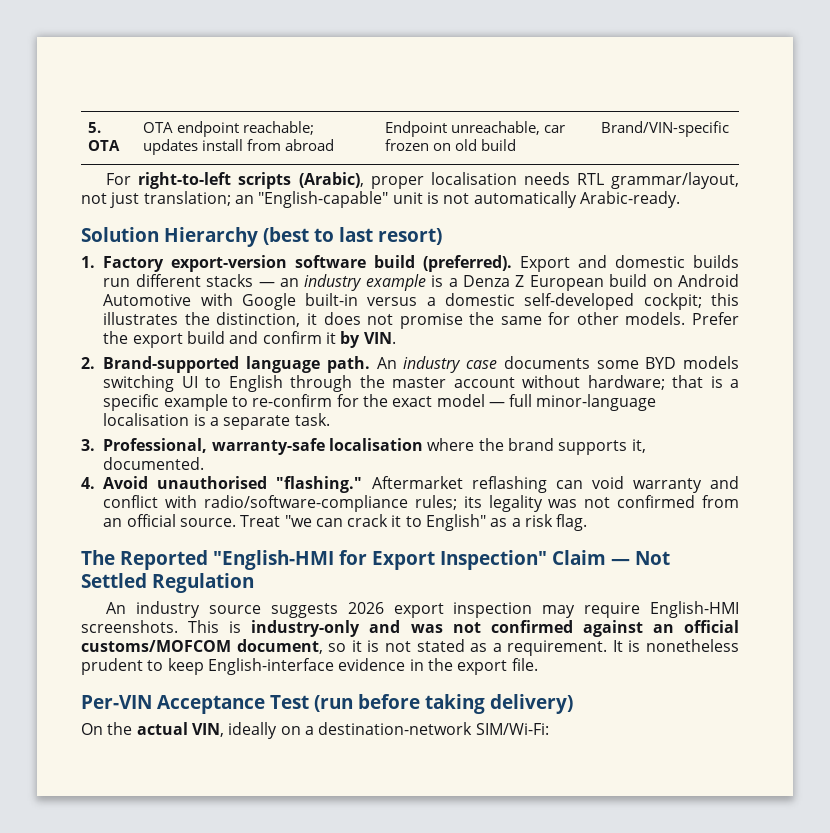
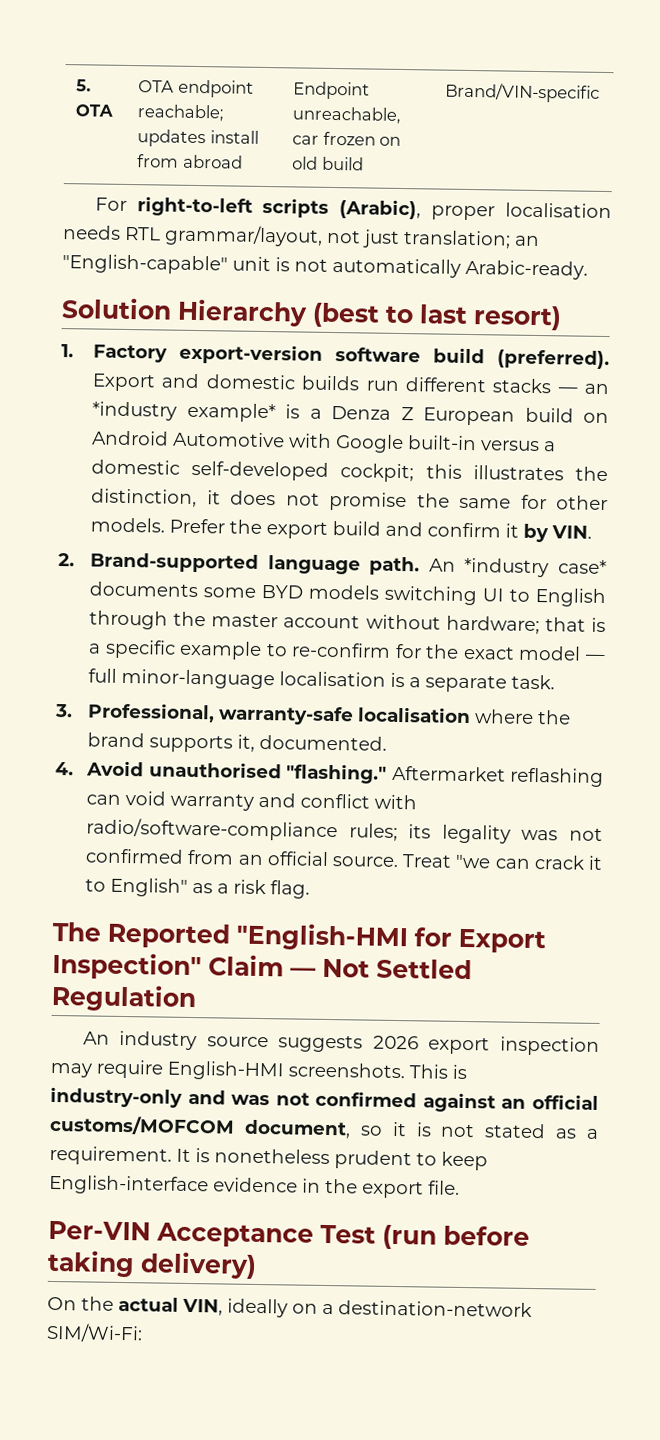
- Export and domestic builds run different stacks — an industry example is a Denza Z European build on Android Automotive with Google built-in versus a domestic self-developed cockpit; this illustrates the distinction, it does not promise the same for other models.
+ Export and domestic builds run different stacks — an *industry example* is a Denza Z European build on Android Automotive with Google built-in versus a domestic self-developed cockpit; this illustrates the distinction, it does not promise the same for other models.
- An industry case documents some BYD models switching UI to English through the master account without hardware; that is a specific example to re-confirm for the exact model — full minor-language localisation is a separate task.
+ An *industry case* documents some BYD models switching UI to English through the master account without hardware; that is a specific example to re-confirm for the exact model — full minor-language localisation is a separate task.

